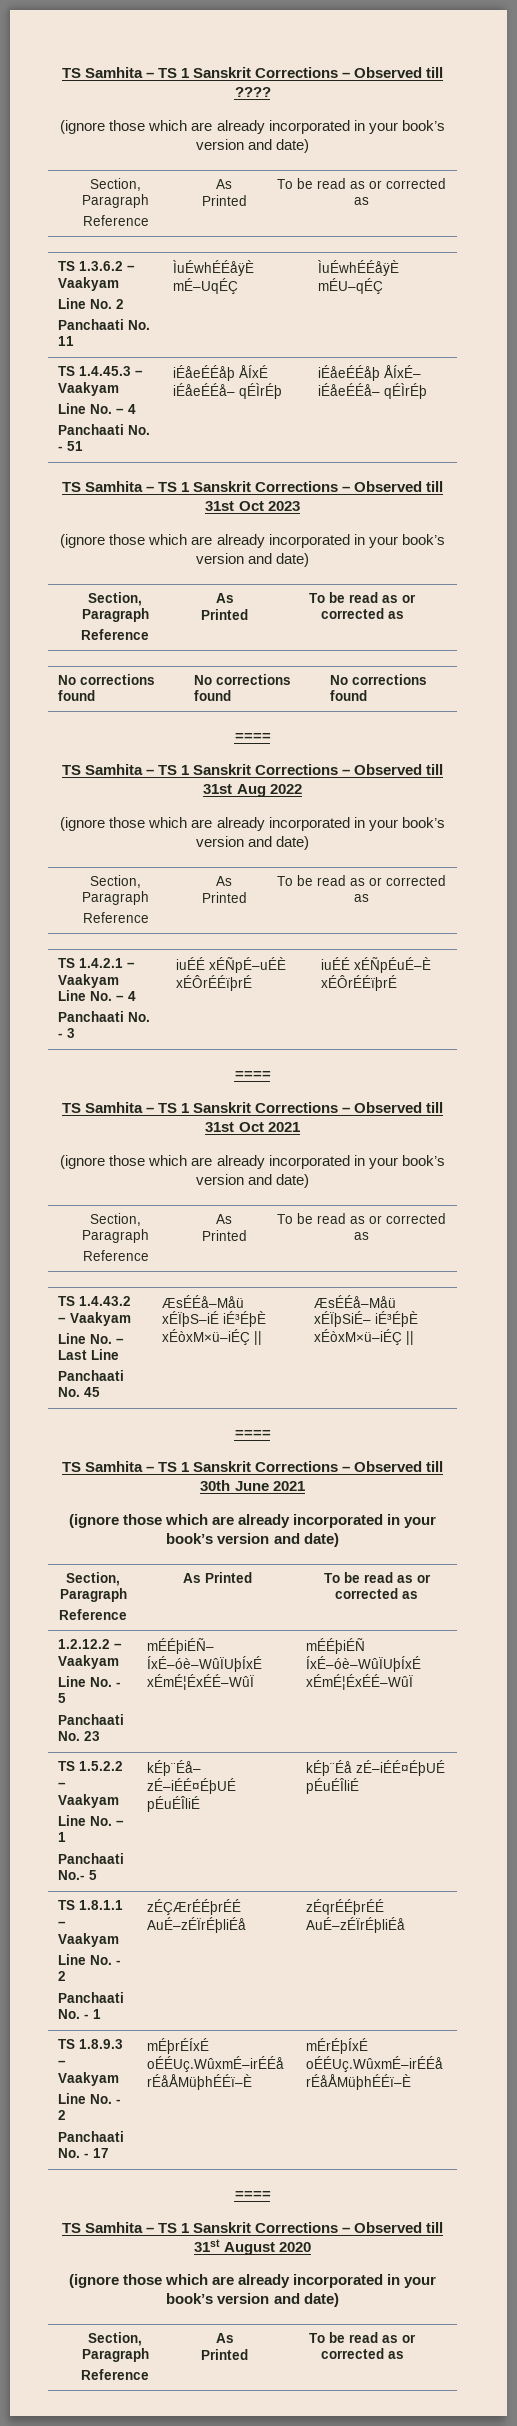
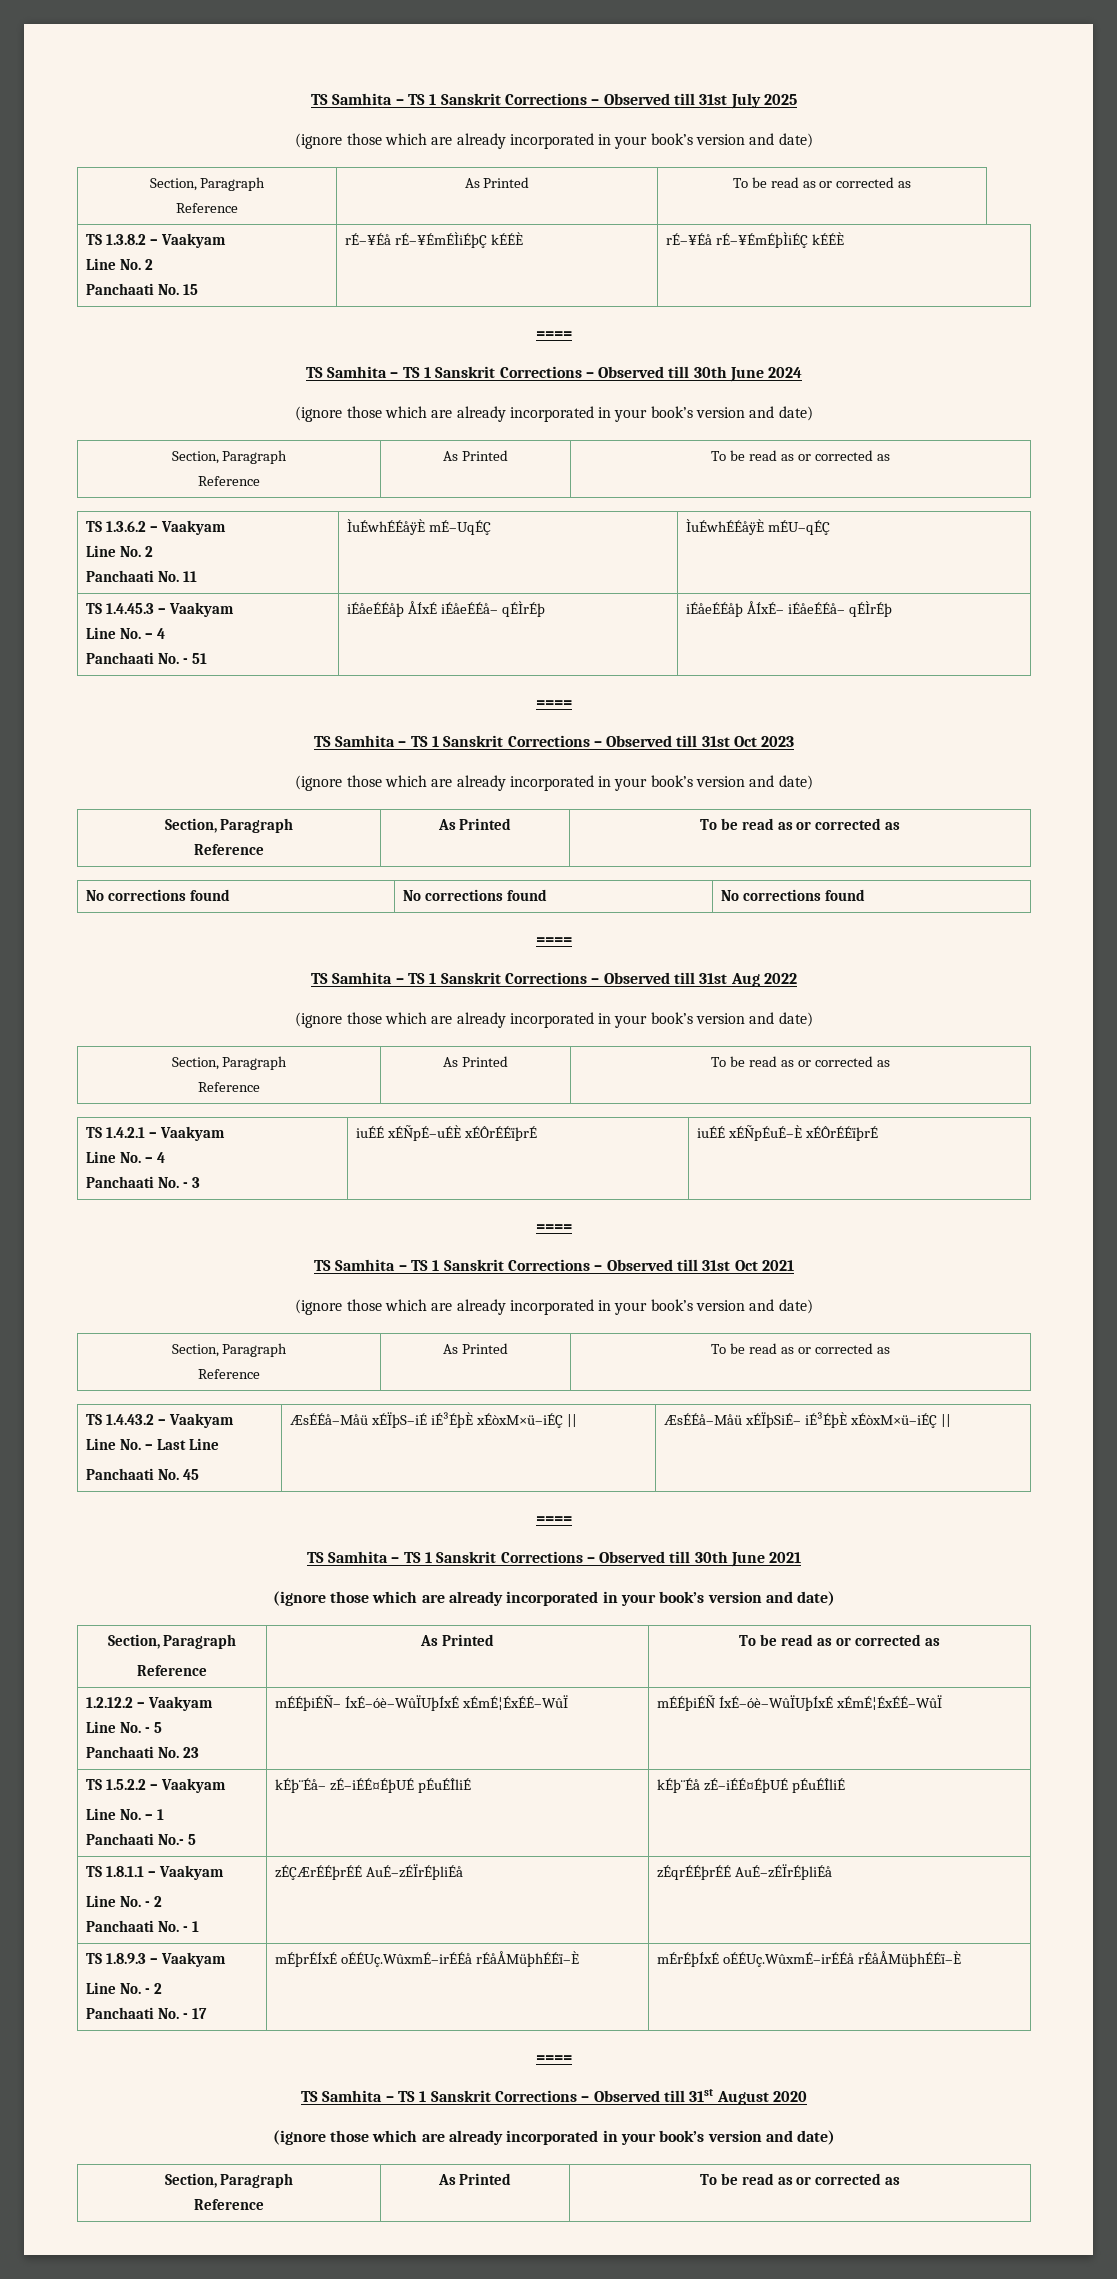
- TS Samhita – TS 1 Sanskrit Corrections – Observed till ????
+ TS Samhita – TS 1 Sanskrit Corrections – Observed till 31st July 2025
+ (ignore those which are already incorporated in your book’s version and date)
+ Section, Paragraph
+ Reference | As Printed | To be read as or corrected as
+ TS 1.3.8.2 – Vaakyam
+ Line No. 2
+ Panchaati No. 15 | rÉ–¥Éå rÉ–¥ÉmÉÌiÉþÇ kÉÉÈ | rÉ–¥Éå rÉ–¥ÉmÉþÌiÉÇ kÉÉÈ
+ ====
+ TS Samhita – TS 1 Sanskrit Corrections – Observed till 30th June 2024
  TS 1.4.45.3 – Vaakyam
  Line No. – 4
  Panchaati No. - 51 | iÉåeÉÉåþ ÅÍxÉ iÉåeÉÉå– qÉÌrÉþ | iÉåeÉÉåþ ÅÍxÉ– iÉåeÉÉå– qÉÌrÉþ
+ ====

